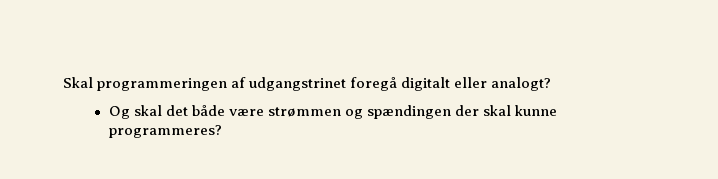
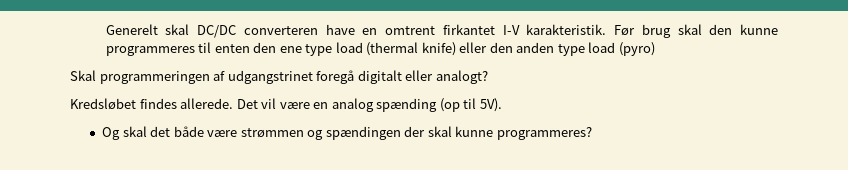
+ Generelt skal DC/DC converteren have en omtrent firkantet I-V karakteristik. Før brug skal den kunne programmeres til enten den ene type load (thermal knife) eller den anden type load (pyro)
+ Kredsløbet findes allerede. Det vil være en analog spænding (op til 5V).

